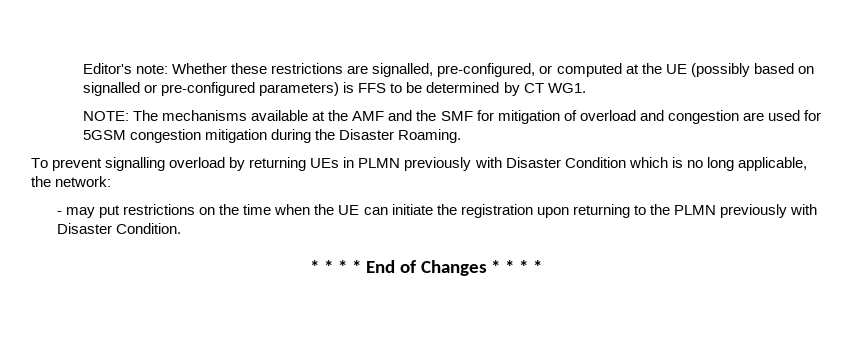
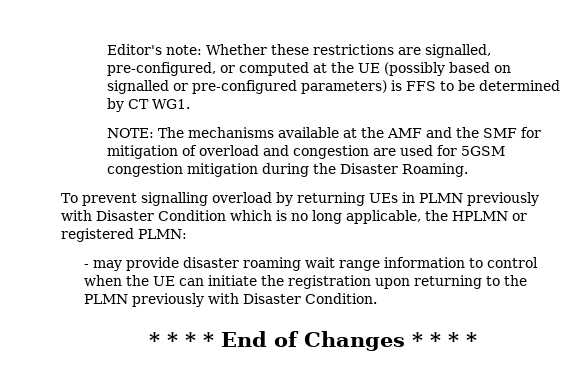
- To prevent signalling overload by returning UEs in PLMN previously with Disaster Condition which is no long applicable, the network:
- - may put restrictions on the time when the UE can initiate the registration upon returning to the PLMN previously with Disaster Condition.
+ To prevent signalling overload by returning UEs in PLMN previously with Disaster Condition which is no long applicable, the HPLMN or registered PLMN:
+ - may provide disaster roaming wait range information to control when the UE can initiate the registration upon returning to the PLMN previously with Disaster Condition.

